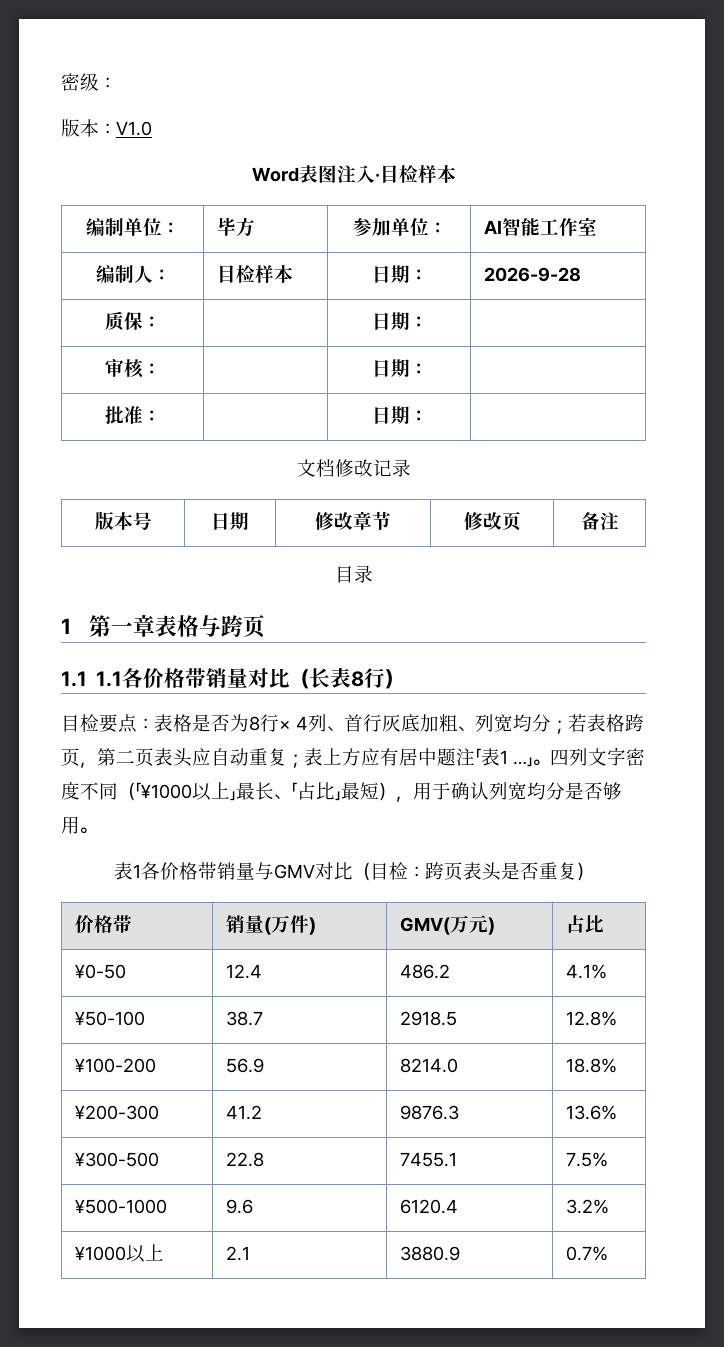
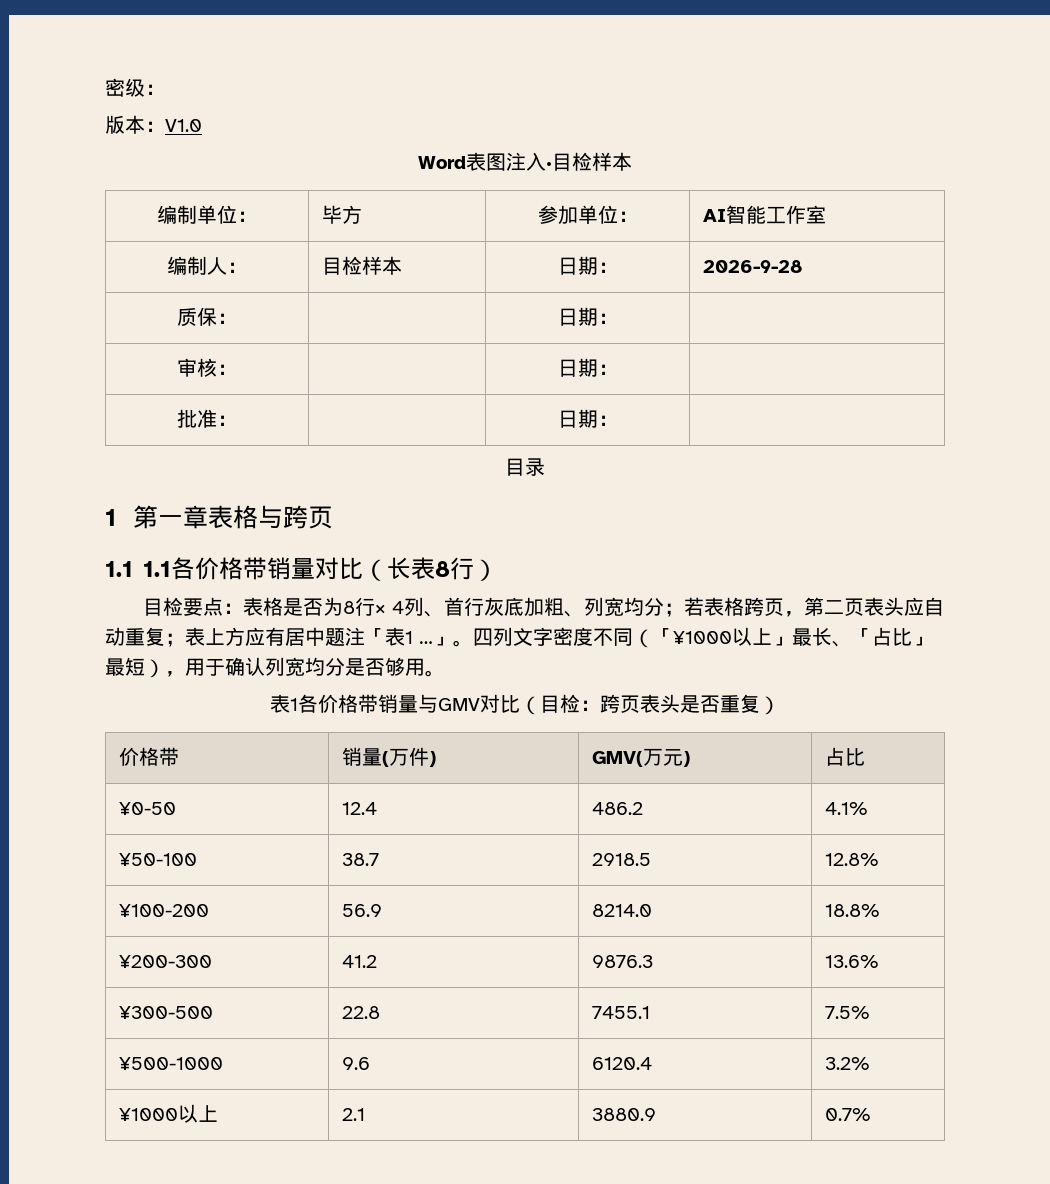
- 文档修改记录
- 版本号 | 日期 | 修改章节 | 修改页 | 备注

